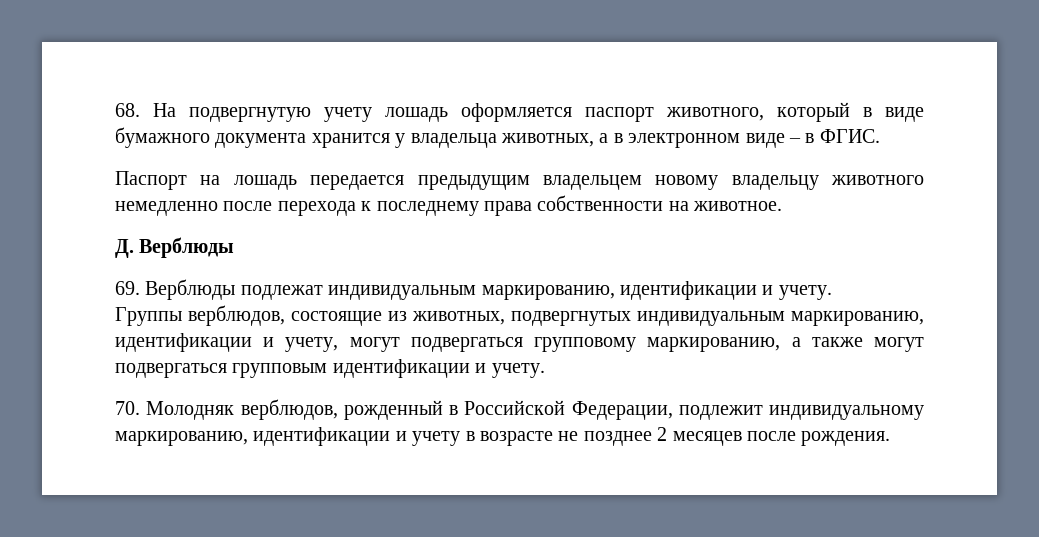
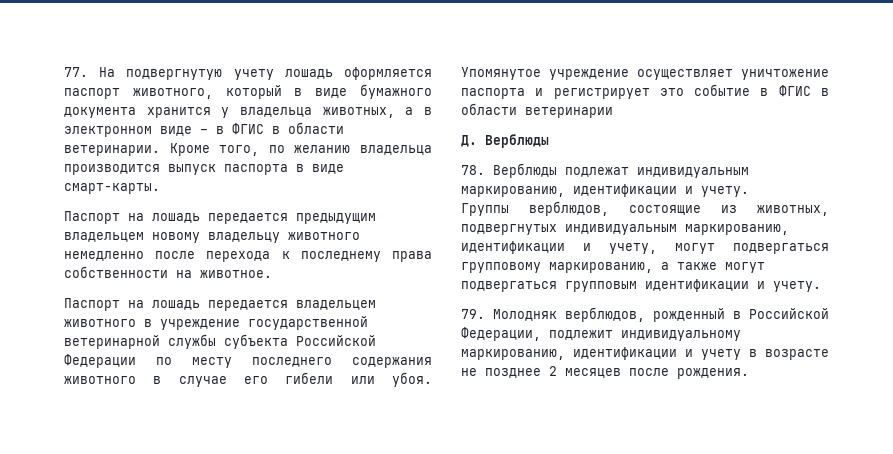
- 68. На подвергнутую учету лошадь оформляется паспорт животного, который в виде бумажного документа хранится у владельца животных, а в электронном виде – в ФГИС.
+ 77. На подвергнутую учету лошадь оформляется паспорт животного, который в виде бумажного документа хранится у владельца животных, а в электронном виде – в ФГИС в области ветеринарии. Кроме того, по желанию владельца производится выпуск паспорта в виде смарт-карты.
+ Паспорт на лошадь передается владельцем животного в учреждение государственной ветеринарной службы субъекта Российской Федерации по месту последнего содержания животного в случае его гибели или убоя. Упомянутое учреждение осуществляет уничтожение паспорта и регистрирует это событие в ФГИС в области ветеринарии
- 69. Верблюды подлежат индивидуальным маркированию, идентификации и учету.
+ 78. Верблюды подлежат индивидуальным маркированию, идентификации и учету.
- 70. Молодняк верблюдов, рожденный в Российской Федерации, подлежит индивидуальному маркированию, идентификации и учету в возрасте не позднее 2 месяцев после рождения.
+ 79. Молодняк верблюдов, рожденный в Российской Федерации, подлежит индивидуальному маркированию, идентификации и учету в возрасте не позднее 2 месяцев после рождения.

